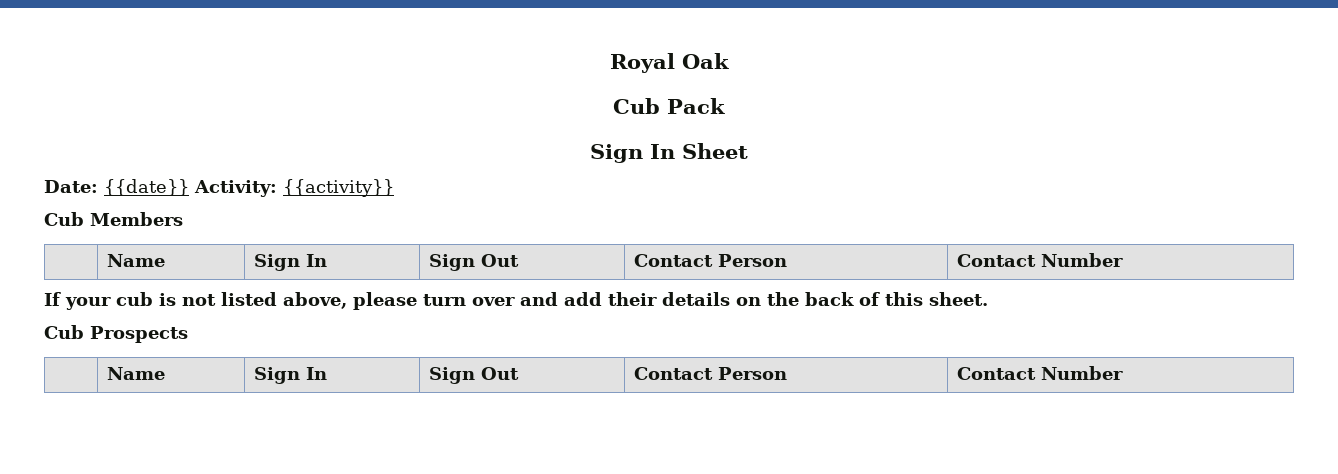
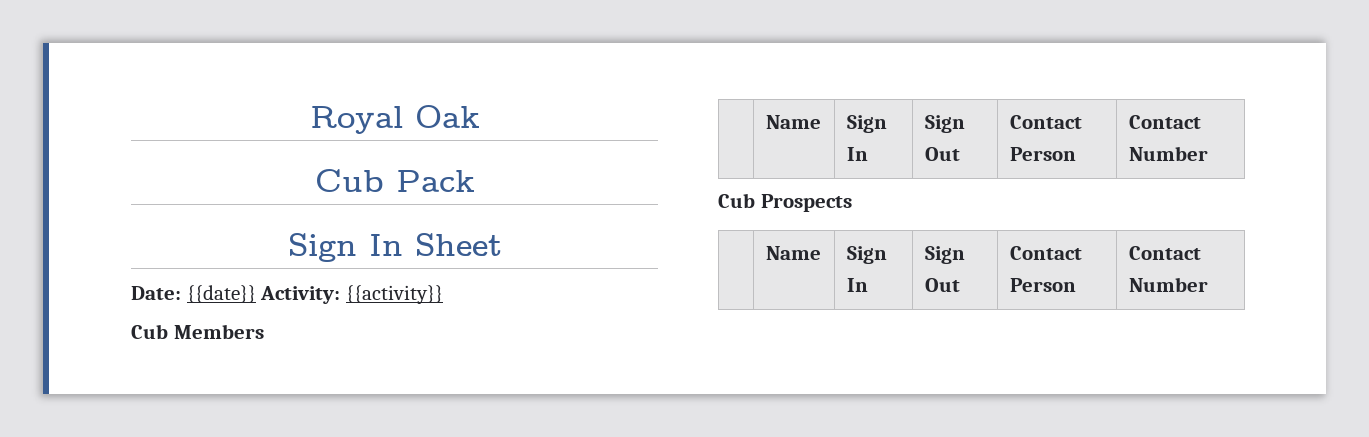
- If your cub is not listed above, please turn over and add their details on the back of this sheet.

